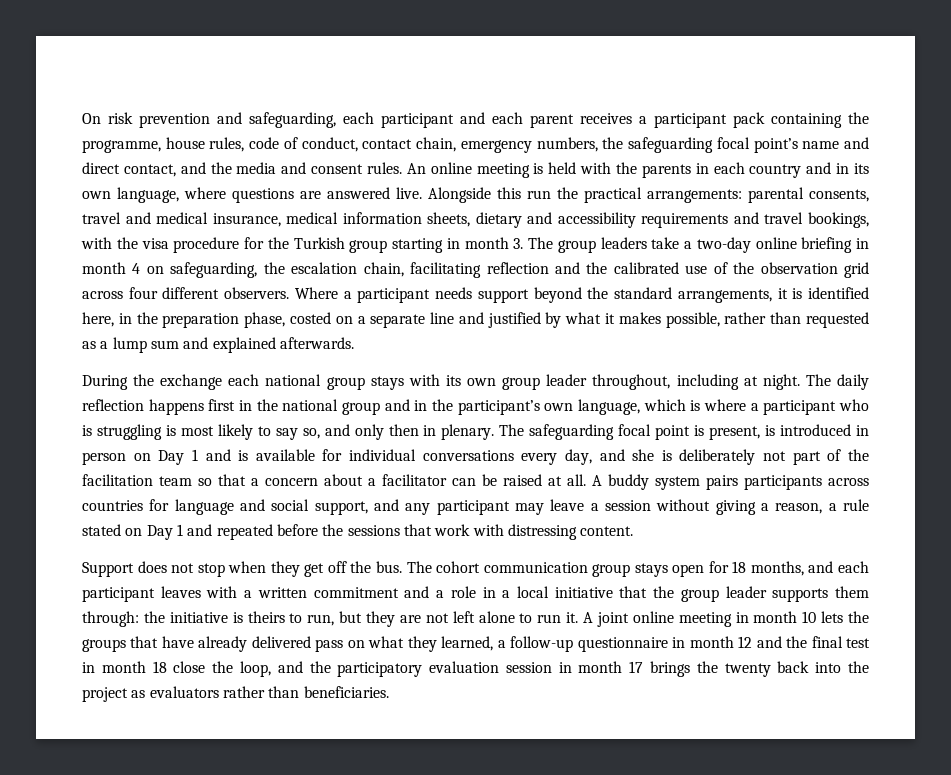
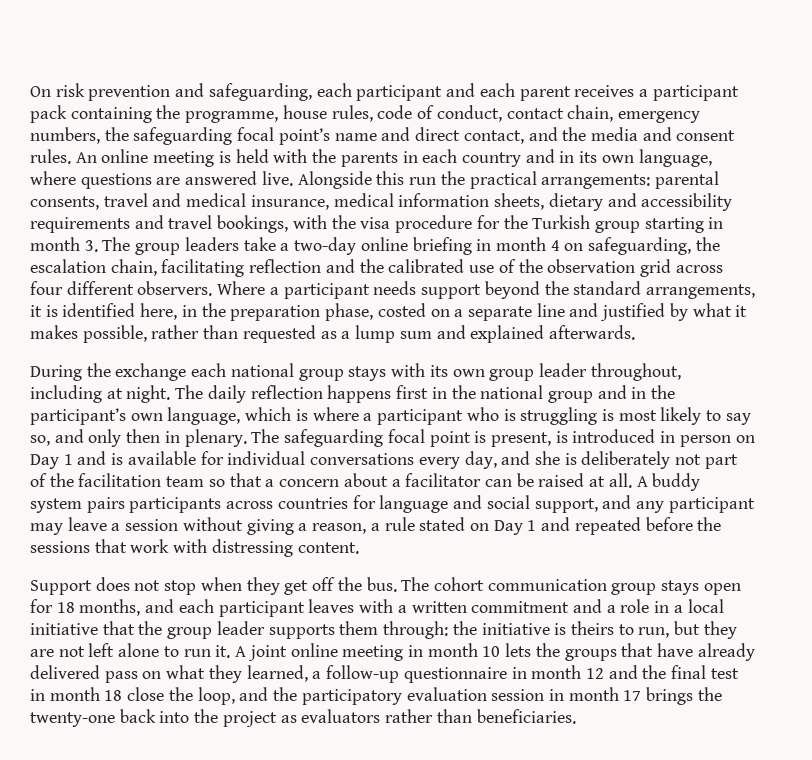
- A joint online meeting in month 10 lets the groups that have already delivered pass on what they learned, a follow-up questionnaire in month 12 and the final test in month 18 close the loop, and the participatory evaluation session in month 17 brings the twenty back into the project as evaluators rather than beneficiaries.
+ A joint online meeting in month 10 lets the groups that have already delivered pass on what they learned, a follow-up questionnaire in month 12 and the final test in month 18 close the loop, and the participatory evaluation session in month 17 brings the twenty-one back into the project as evaluators rather than beneficiaries.

